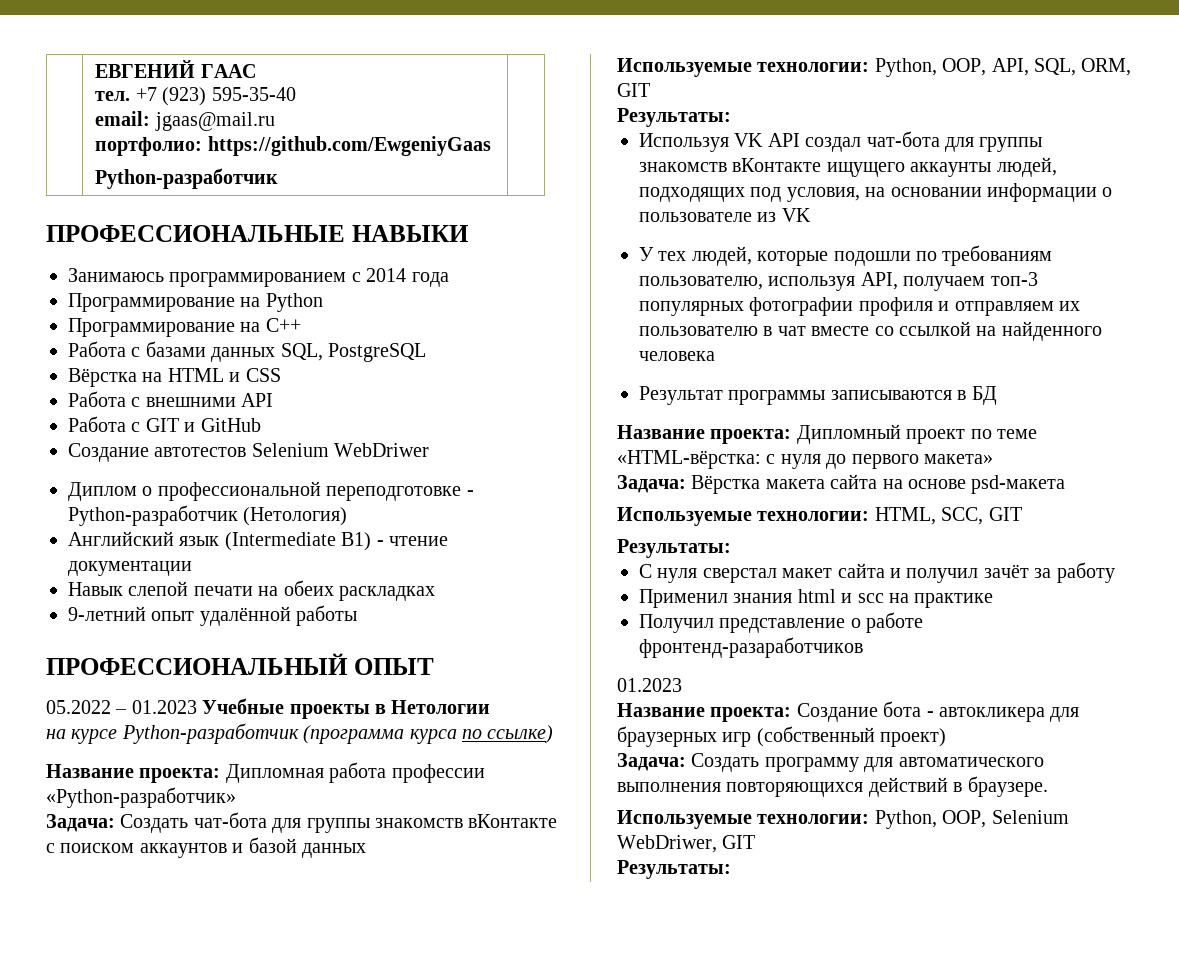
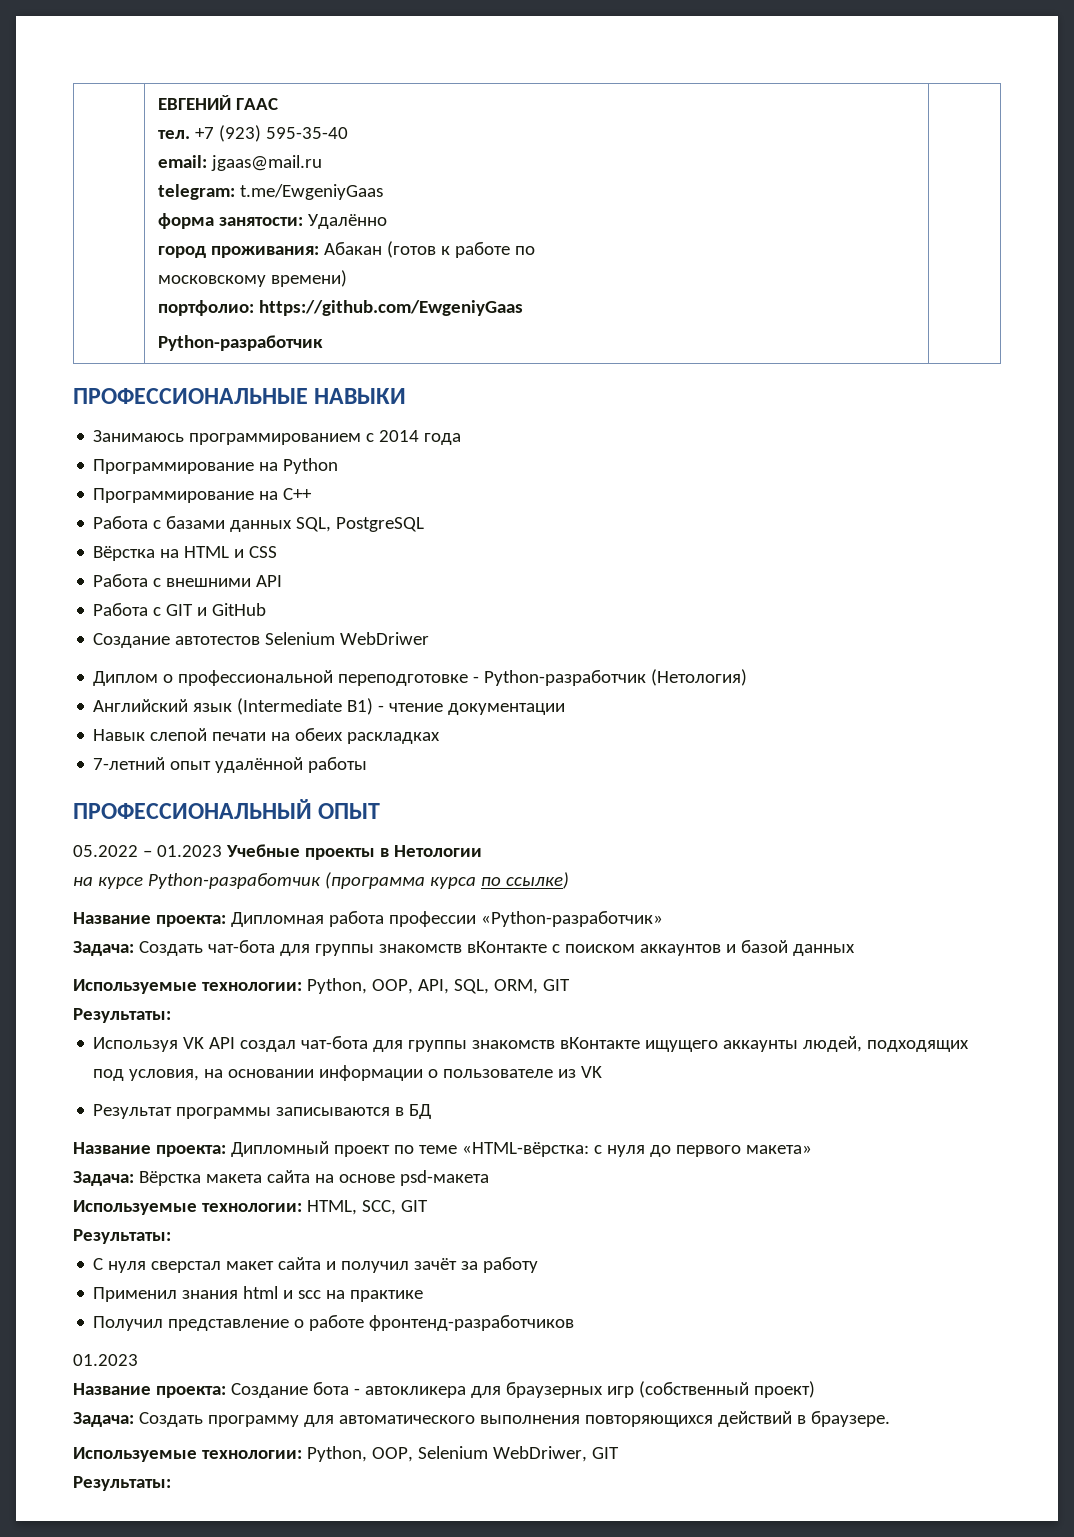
  | ЕВГЕНИЙ ГААС
  тел. +7 (923) 595-35-40
  email: jgaas@mail.ru
+ telegram: t.me/EwgeniyGaas
+ форма занятости: Удалённо
+ город проживания: Абакан (готов к работе по
+ московскому времени)
- 9-летний опыт удалённой работы
+ 7-летний опыт удалённой работы
- У тех людей, которые подошли по требованиям пользователю, используя API, получаем топ-3 популярных фотографии профиля и отправляем их пользователю в чат вместе со ссылкой на найденного человека
- Получил представление о работе фронтенд-разаработчиков
+ Получил представление о работе фронтенд-разработчиков

